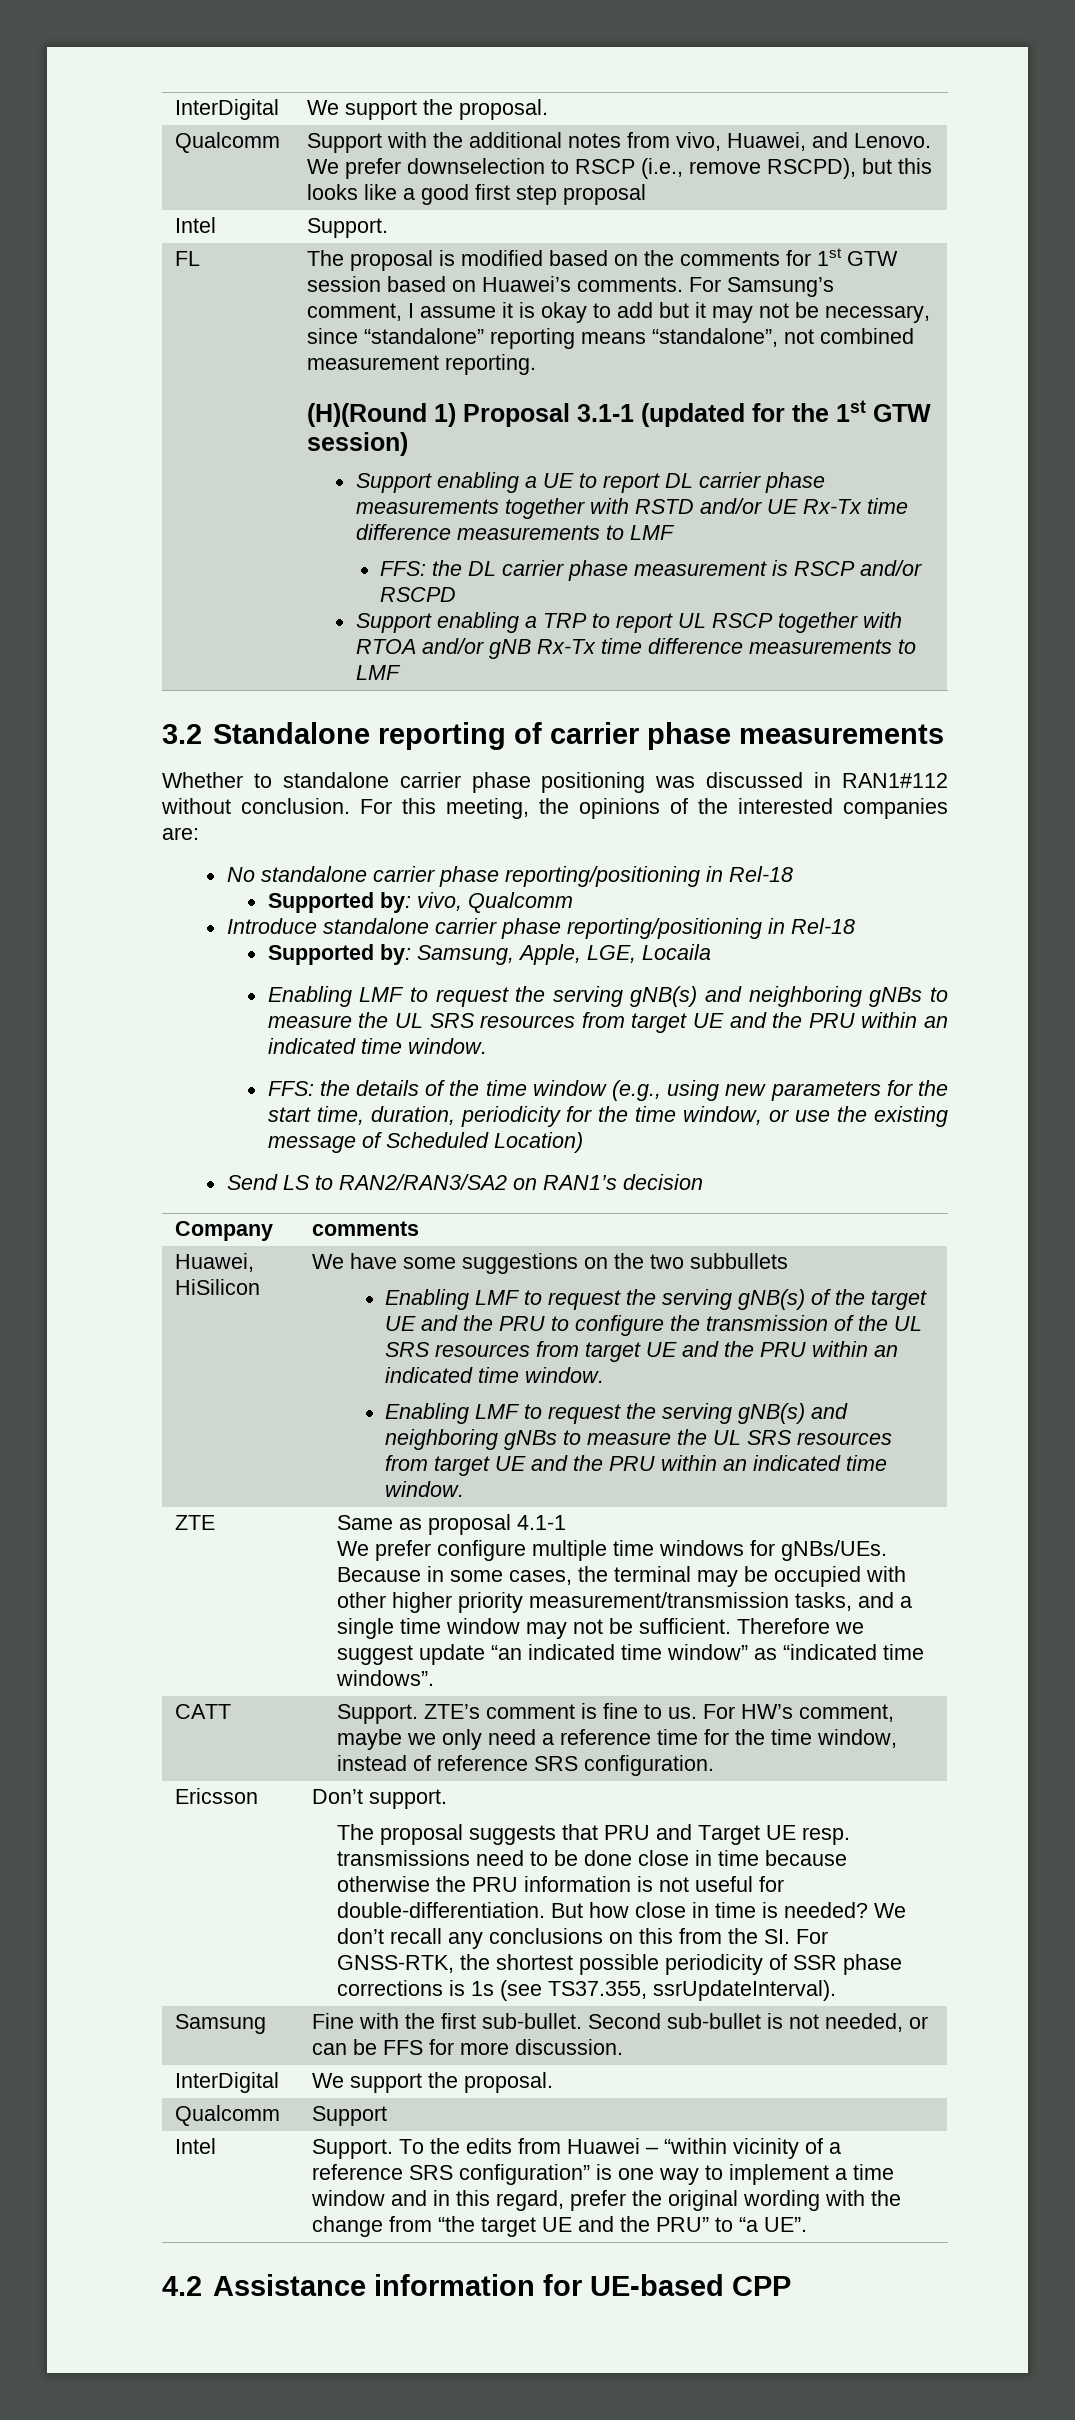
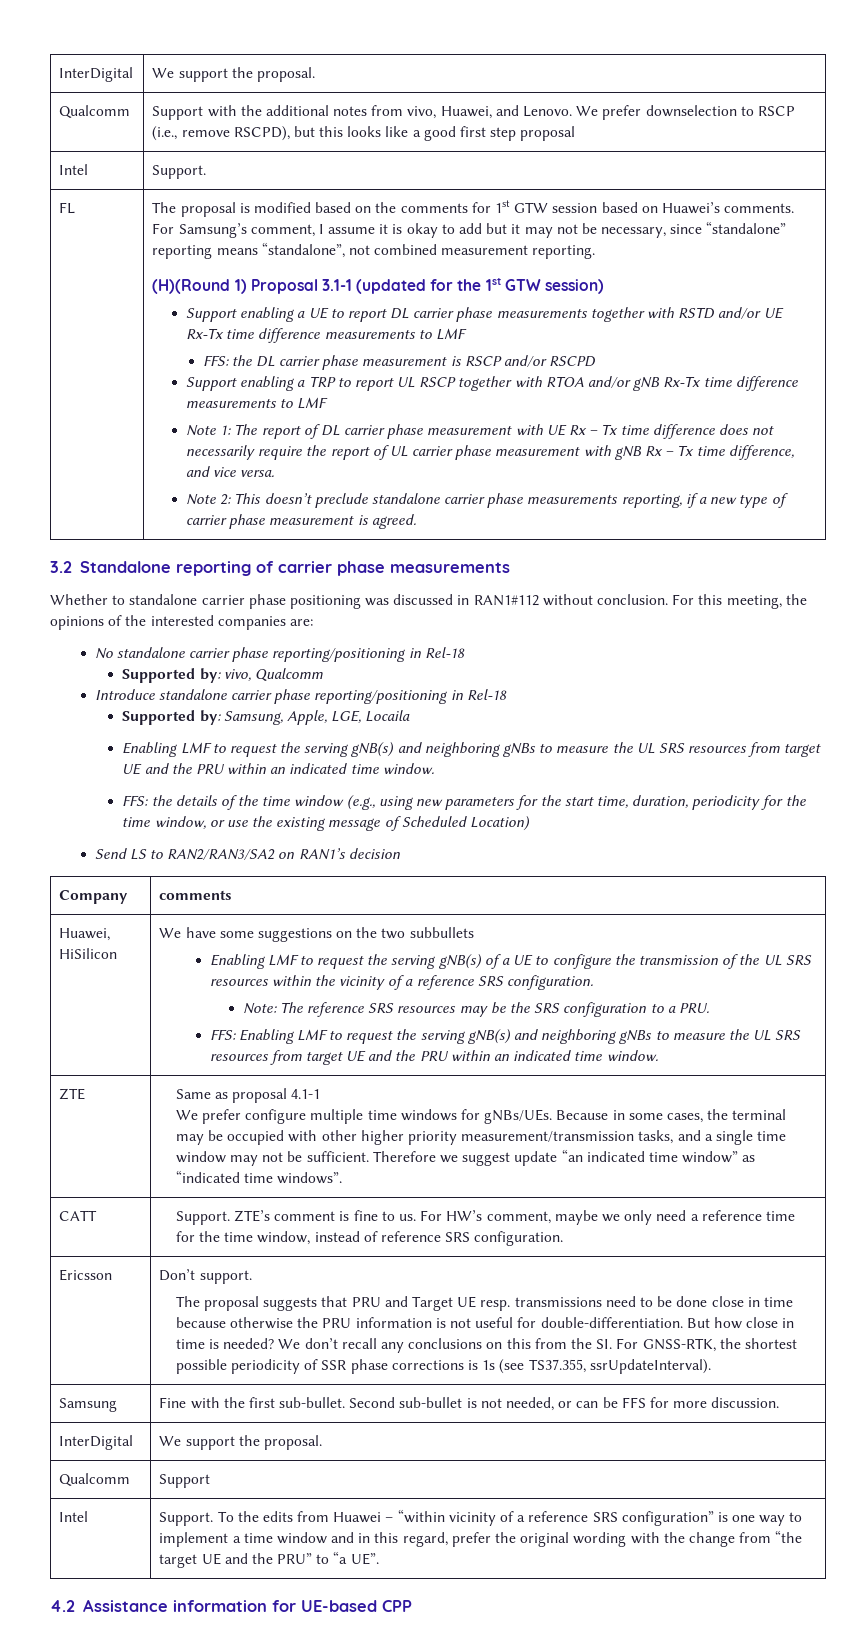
+ Note 1: The report of DL carrier phase measurement with UE Rx – Tx time difference does not necessarily require the report of UL carrier phase measurement with gNB Rx – Tx time difference, and vice versa.
+ Note 2: This doesn’t preclude standalone carrier phase measurements reporting, if a new type of carrier phase measurement is agreed.
- Enabling LMF to request the serving gNB(s) of the target UE and the PRU to configure the transmission of the UL SRS resources from target UE and the PRU within an indicated time window.
- Enabling LMF to request the serving gNB(s) and neighboring gNBs to measure the UL SRS resources from target UE and the PRU within an indicated time window.
+ Enabling LMF to request the serving gNB(s) of a UE to configure the transmission of the UL SRS resources within the vicinity of a reference SRS configuration.
+ Note: The reference SRS resources may be the SRS configuration to a PRU.
+ FFS: Enabling LMF to request the serving gNB(s) and neighboring gNBs to measure the UL SRS resources from target UE and the PRU within an indicated time window.

